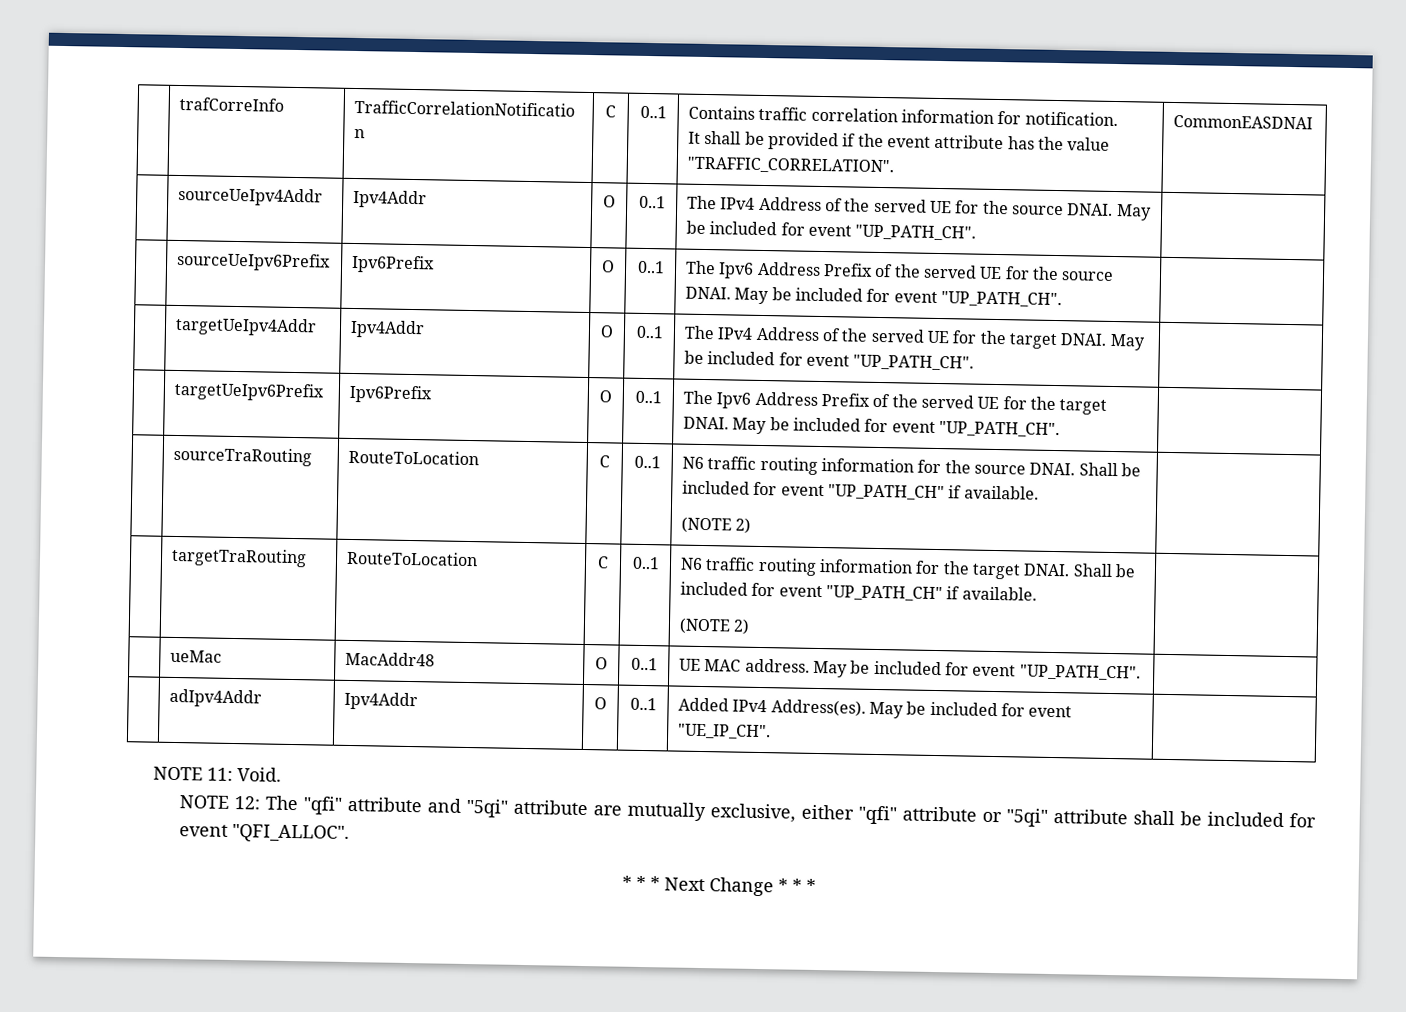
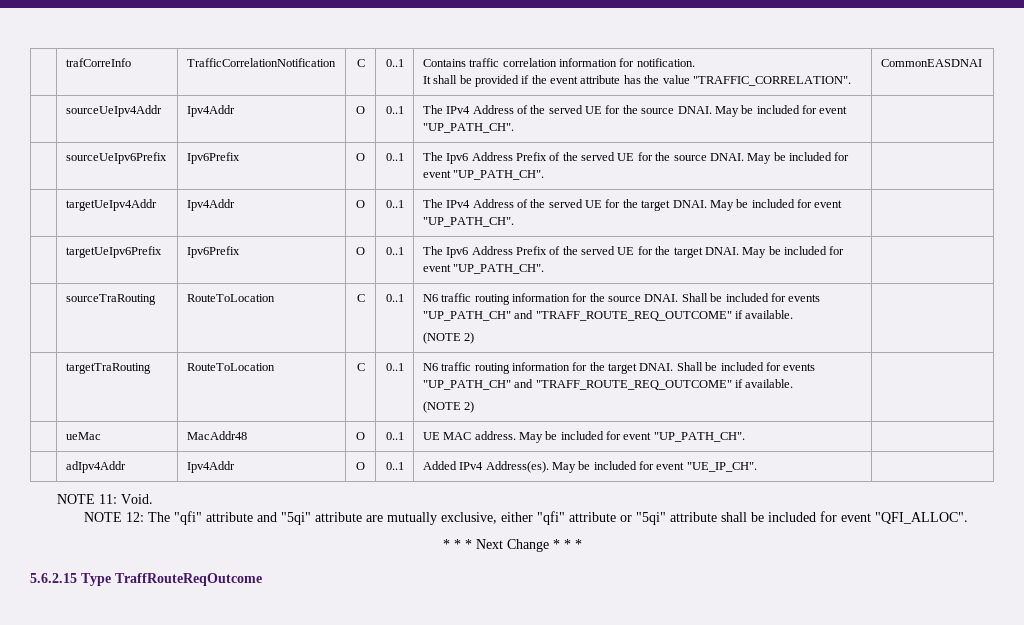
- | sourceTraRouting | RouteToLocation | C | 0..1 | N6 traffic routing information for the source DNAI. Shall be included for event "UP_PATH_CH" if available.
+ | sourceTraRouting | RouteToLocation | C | 0..1 | N6 traffic routing information for the source DNAI. Shall be included for events "UP_PATH_CH" and "TRAFF_ROUTE_REQ_OUTCOME" if available.
- | targetTraRouting | RouteToLocation | C | 0..1 | N6 traffic routing information for the target DNAI. Shall be included for event "UP_PATH_CH" if available.
+ | targetTraRouting | RouteToLocation | C | 0..1 | N6 traffic routing information for the target DNAI. Shall be included for events "UP_PATH_CH" and "TRAFF_ROUTE_REQ_OUTCOME" if available.
+ 5.6.2.15 Type TraffRouteReqOutcome

